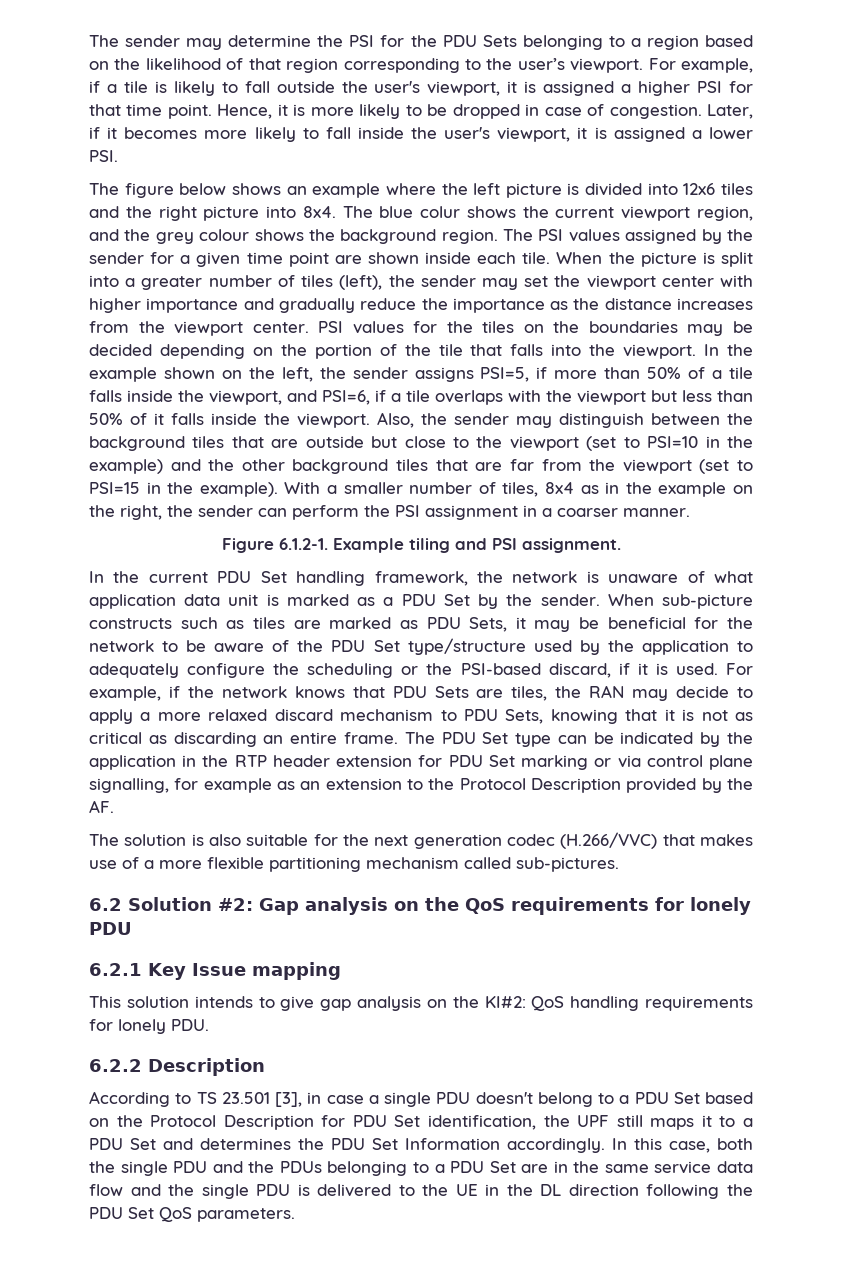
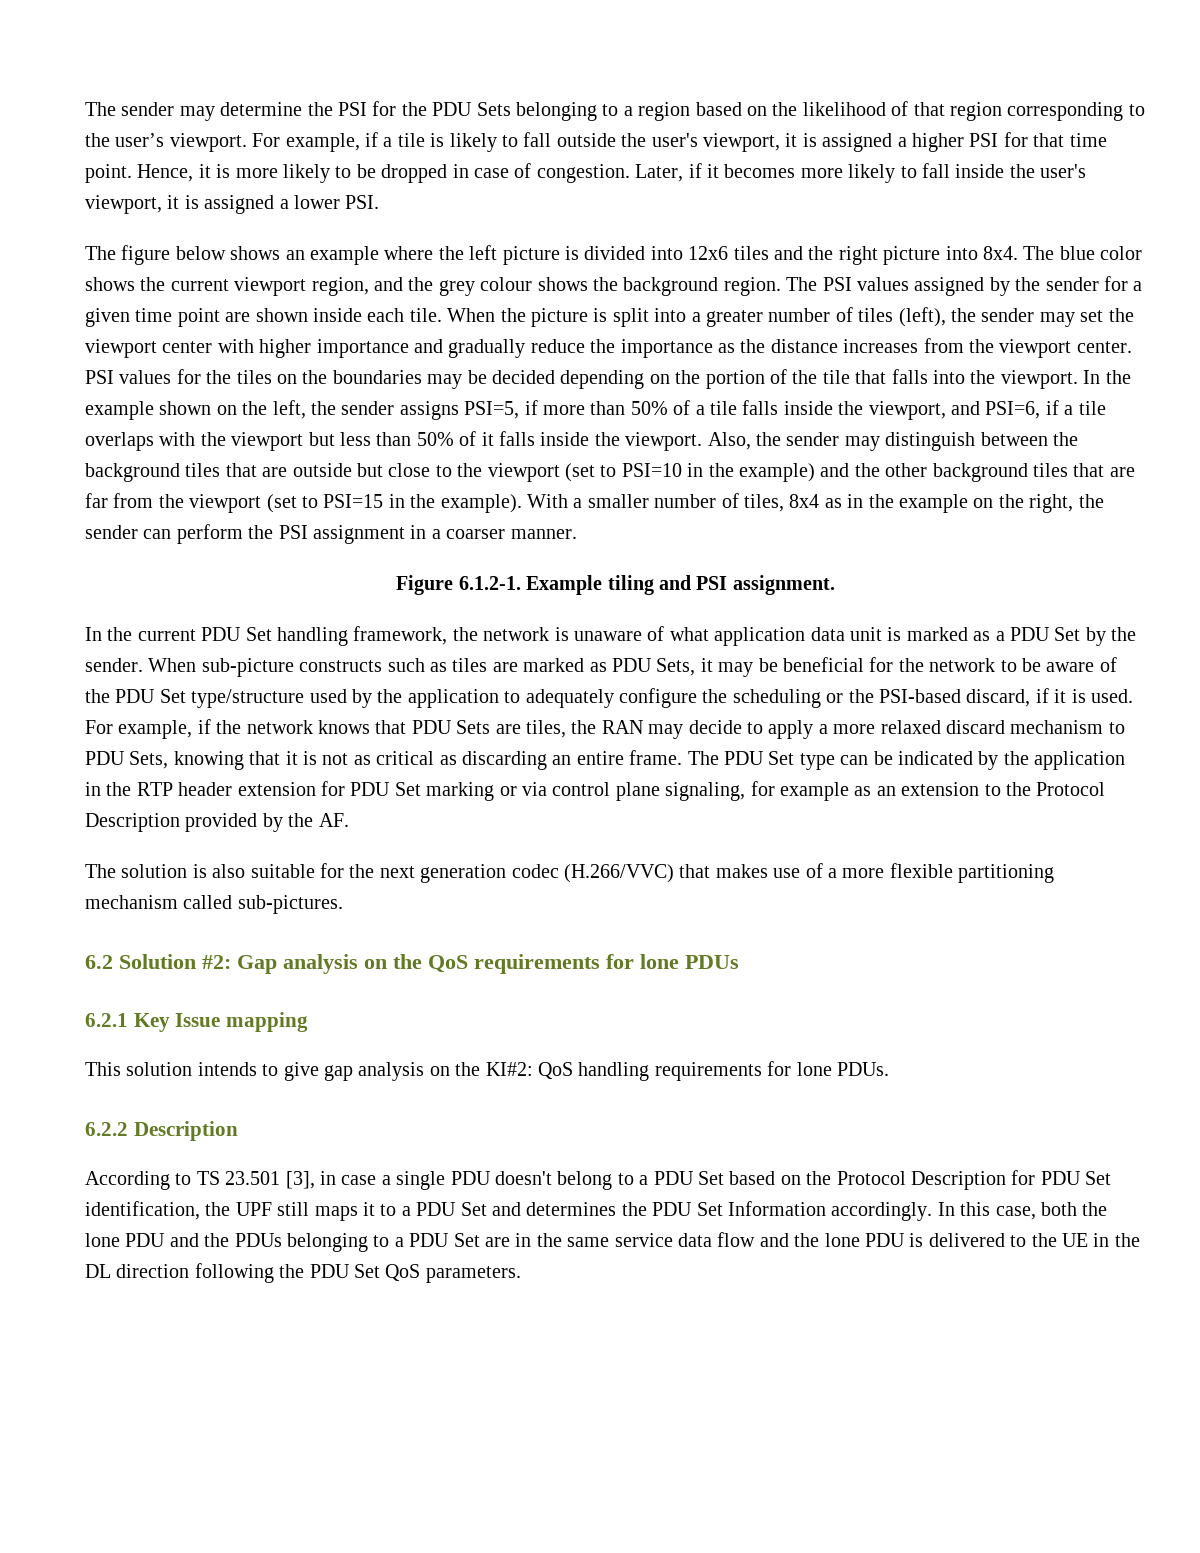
- The blue colur shows the current viewport region, and the grey colour shows the background region.
+ The blue color shows the current viewport region, and the grey colour shows the background region.
- The PDU Set type can be indicated by the application in the RTP header extension for PDU Set marking or via control plane signalling, for example as an extension to the Protocol Description provided by the AF.
+ The PDU Set type can be indicated by the application in the RTP header extension for PDU Set marking or via control plane signaling, for example as an extension to the Protocol Description provided by the AF.
- 6.2 Solution #2: Gap analysis on the QoS requirements for lonely PDU
+ 6.2 Solution #2: Gap analysis on the QoS requirements for lone PDUs
- This solution intends to give gap analysis on the KI#2: QoS handling requirements for lonely PDU.
+ This solution intends to give gap analysis on the KI#2: QoS handling requirements for lone PDUs.
- In this case, both the single PDU and the PDUs belonging to a PDU Set are in the same service data flow and the single PDU is delivered to the UE in the DL direction following the PDU Set QoS parameters.
+ In this case, both the lone PDU and the PDUs belonging to a PDU Set are in the same service data flow and the lone PDU is delivered to the UE in the DL direction following the PDU Set QoS parameters.

